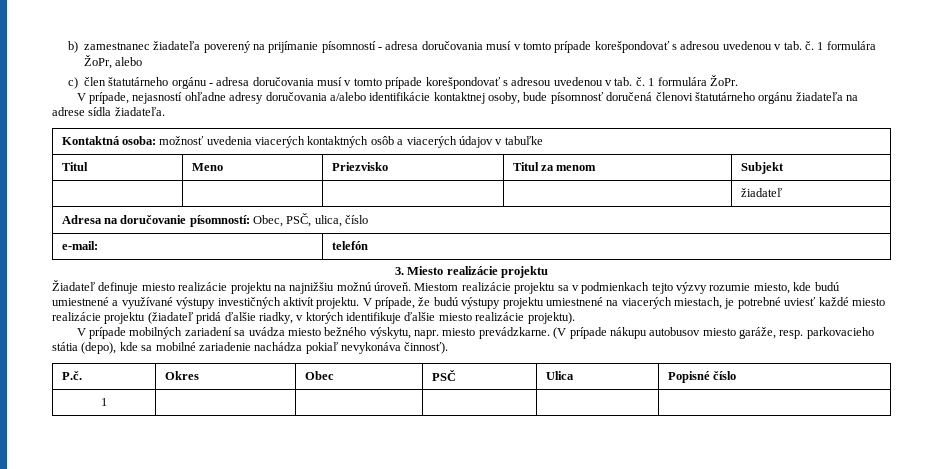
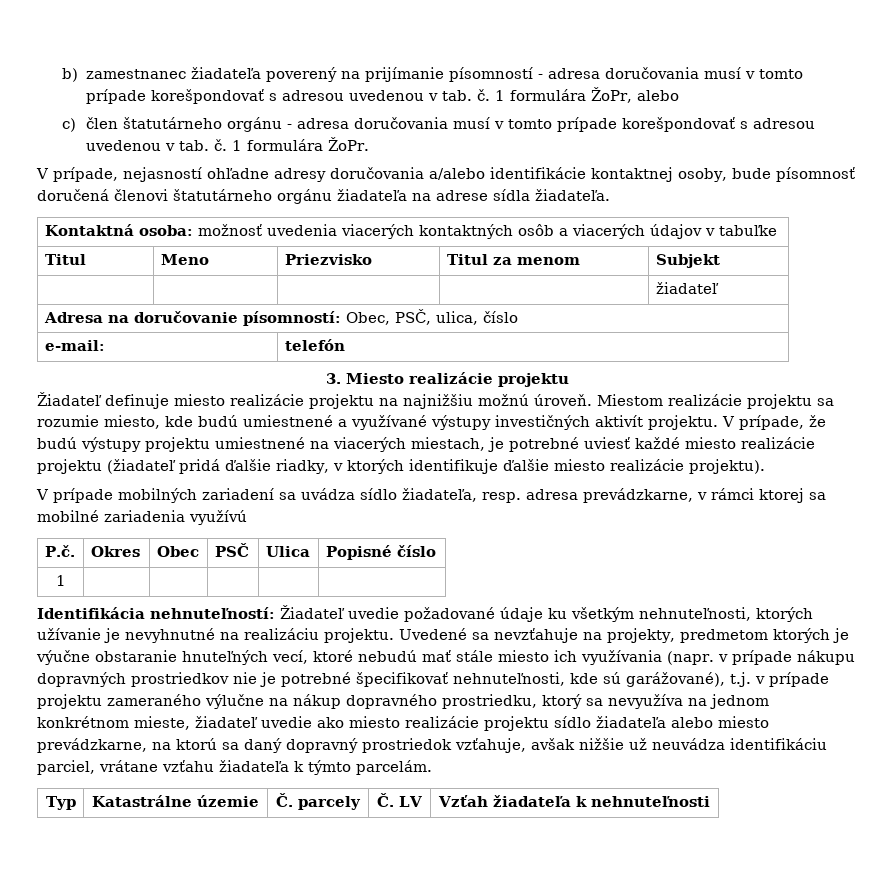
- Miestom realizácie projektu sa v podmienkach tejto výzvy rozumie miesto, kde budú umiestnené a využívané výstupy investičných aktivít projektu.
+ Miestom realizácie projektu sa rozumie miesto, kde budú umiestnené a využívané výstupy investičných aktivít projektu.
- V prípade mobilných zariadení sa uvádza miesto bežného výskytu, napr. miesto prevádzkarne. (V prípade nákupu autobusov miesto garáže, resp. parkovacieho státia (depo), kde sa mobilné zariadenie nachádza pokiaľ nevykonáva činnosť).
+ V prípade mobilných zariadení sa uvádza sídlo žiadateľa, resp. adresa prevádzkarne, v rámci ktorej sa mobilné zariadenia využívú
+ Identifikácia nehnuteľností: Žiadateľ uvedie požadované údaje ku všetkým nehnuteľnosti, ktorých užívanie je nevyhnutné na realizáciu projektu. Uvedené sa nevzťahuje na projekty, predmetom ktorých je výučne obstaranie hnuteľných vecí, ktoré nebudú mať stále miesto ich využívania (napr. v prípade nákupu dopravných prostriedkov nie je potrebné špecifikovať nehnuteľnosti, kde sú garážované), t.j. v prípade projektu zameraného výlučne na nákup dopravného prostriedku, ktorý sa nevyužíva na jednom konkrétnom mieste, žiadateľ uvedie ako miesto realizácie projektu sídlo žiadateľa alebo miesto prevádzkarne, na ktorú sa daný dopravný prostriedok vzťahuje, avšak nižšie už neuvádza identifikáciu parciel, vrátane vzťahu žiadateľa k týmto parcelám.
+ Typ | Katastrálne územie | Č. parcely | Č. LV | Vzťah žiadateľa k nehnuteľnosti

